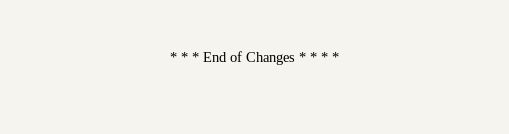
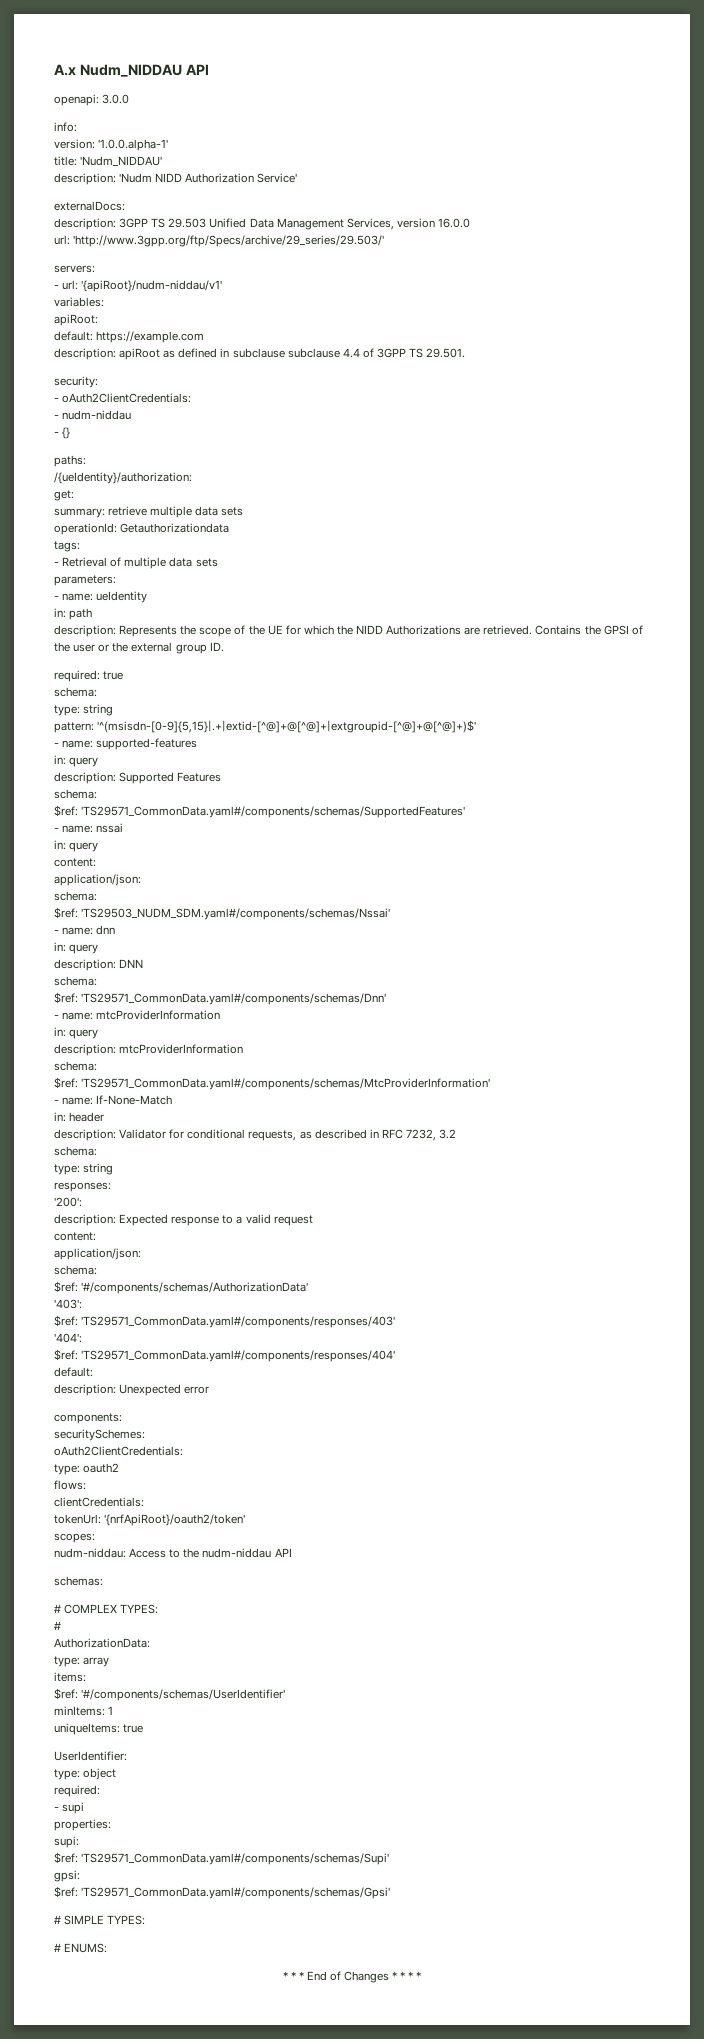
+ A.x Nudm_NIDDAU API
+ openapi: 3.0.0
+ info:
+ version: '1.0.0.alpha-1'
+ title: 'Nudm_NIDDAU'
+ description: 'Nudm NIDD Authorization Service'
+ externalDocs:
+ description: 3GPP TS 29.503 Unified Data Management Services, version 16.0.0
+ url: 'http://www.3gpp.org/ftp/Specs/archive/29_series/29.503/'
+ servers:
+ - url: '{apiRoot}/nudm-niddau/v1'
+ variables:
+ apiRoot:
+ default: https://example.com
+ description: apiRoot as defined in subclause subclause 4.4 of 3GPP TS 29.501.
+ security:
+ - oAuth2ClientCredentials:
+ - nudm-niddau
+ - {}
+ paths:
+ /{ueIdentity}/authorization:
+ get:
+ summary: retrieve multiple data sets
+ operationId: Getauthorizationdata
+ tags:
+ - Retrieval of multiple data sets
+ parameters:
+ - name: ueIdentity
+ in: path
+ description: Represents the scope of the UE for which the NIDD Authorizations are retrieved. Contains the GPSI of the user or the external group ID.
+ required: true
+ schema:
+ type: string
+ pattern: '^(msisdn-[0-9]{5,15}|.+|extid-[^@]+@[^@]+|extgroupid-[^@]+@[^@]+)$'
+ - name: supported-features
+ in: query
+ description: Supported Features
+ schema:
+ $ref: 'TS29571_CommonData.yaml#/components/schemas/SupportedFeatures'
+ - name: nssai
+ in: query
+ content:
+ application/json:
+ schema:
+ $ref: 'TS29503_NUDM_SDM.yaml#/components/schemas/Nssai'
+ - name: dnn
+ in: query
+ description: DNN
+ schema:
+ $ref: 'TS29571_CommonData.yaml#/components/schemas/Dnn'
+ - name: mtcProviderInformation
+ in: query
+ description: mtcProviderInformation
+ schema:
+ $ref: 'TS29571_CommonData.yaml#/components/schemas/MtcProviderInformation'
+ - name: If-None-Match
+ in: header
+ description: Validator for conditional requests, as described in RFC 7232, 3.2
+ schema:
+ type: string
+ responses:
+ '200':
+ description: Expected response to a valid request
+ content:
+ application/json:
+ schema:
+ $ref: '#/components/schemas/AuthorizationData'
+ '403':
+ $ref: 'TS29571_CommonData.yaml#/components/responses/403'
+ '404':
+ $ref: 'TS29571_CommonData.yaml#/components/responses/404'
+ default:
+ description: Unexpected error
+ components:
+ securitySchemes:
+ oAuth2ClientCredentials:
+ type: oauth2
+ flows:
+ clientCredentials:
+ tokenUrl: '{nrfApiRoot}/oauth2/token'
+ scopes:
+ nudm-niddau: Access to the nudm-niddau API
+ schemas:
+ # COMPLEX TYPES:
+ #
+ AuthorizationData:
+ type: array
+ items:
+ $ref: '#/components/schemas/UserIdentifier'
+ minItems: 1
+ uniqueItems: true
+ UserIdentifier:
+ type: object
+ required:
+ - supi
+ properties:
+ supi:
+ $ref: 'TS29571_CommonData.yaml#/components/schemas/Supi'
+ gpsi:
+ $ref: 'TS29571_CommonData.yaml#/components/schemas/Gpsi'
+ # SIMPLE TYPES:
+ # ENUMS:

